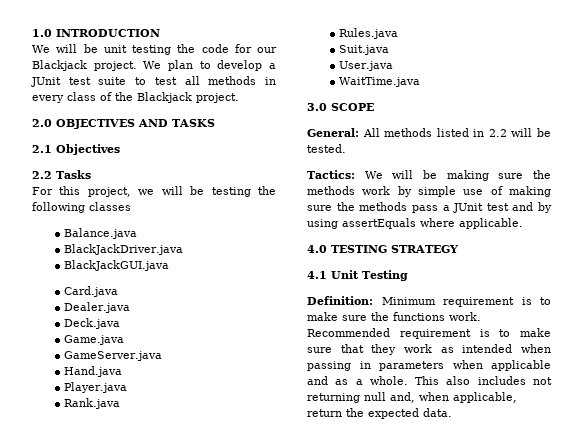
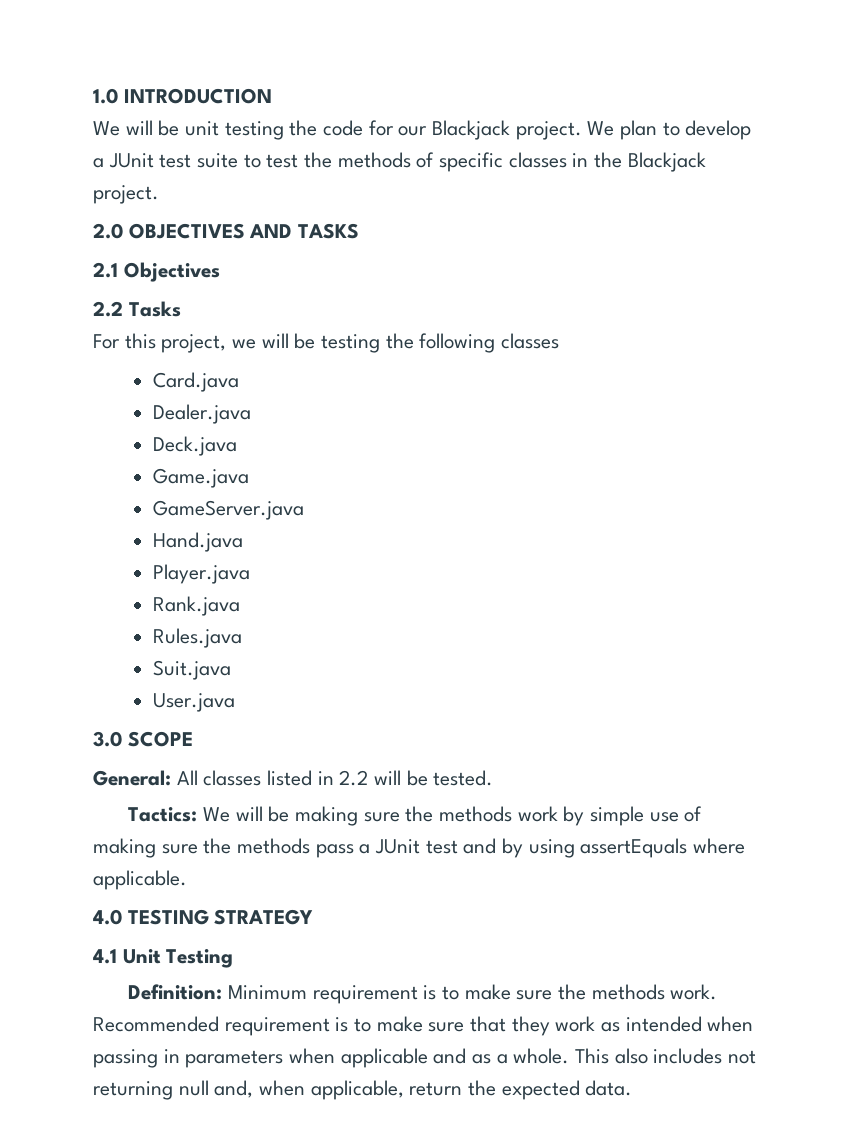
- We plan to develop a JUnit test suite to test all methods in every class of the Blackjack project.
+ We plan to develop a JUnit test suite to test the methods of specific classes in the Blackjack project.
- Balance.java
- BlackJackDriver.java
- BlackJackGUI.java
- WaitTime.java
- General: All methods listed in 2.2 will be tested.
+ General: All classes listed in 2.2 will be tested.
- Definition: Minimum requirement is to make sure the functions work.
+ Definition: Minimum requirement is to make sure the methods work.

